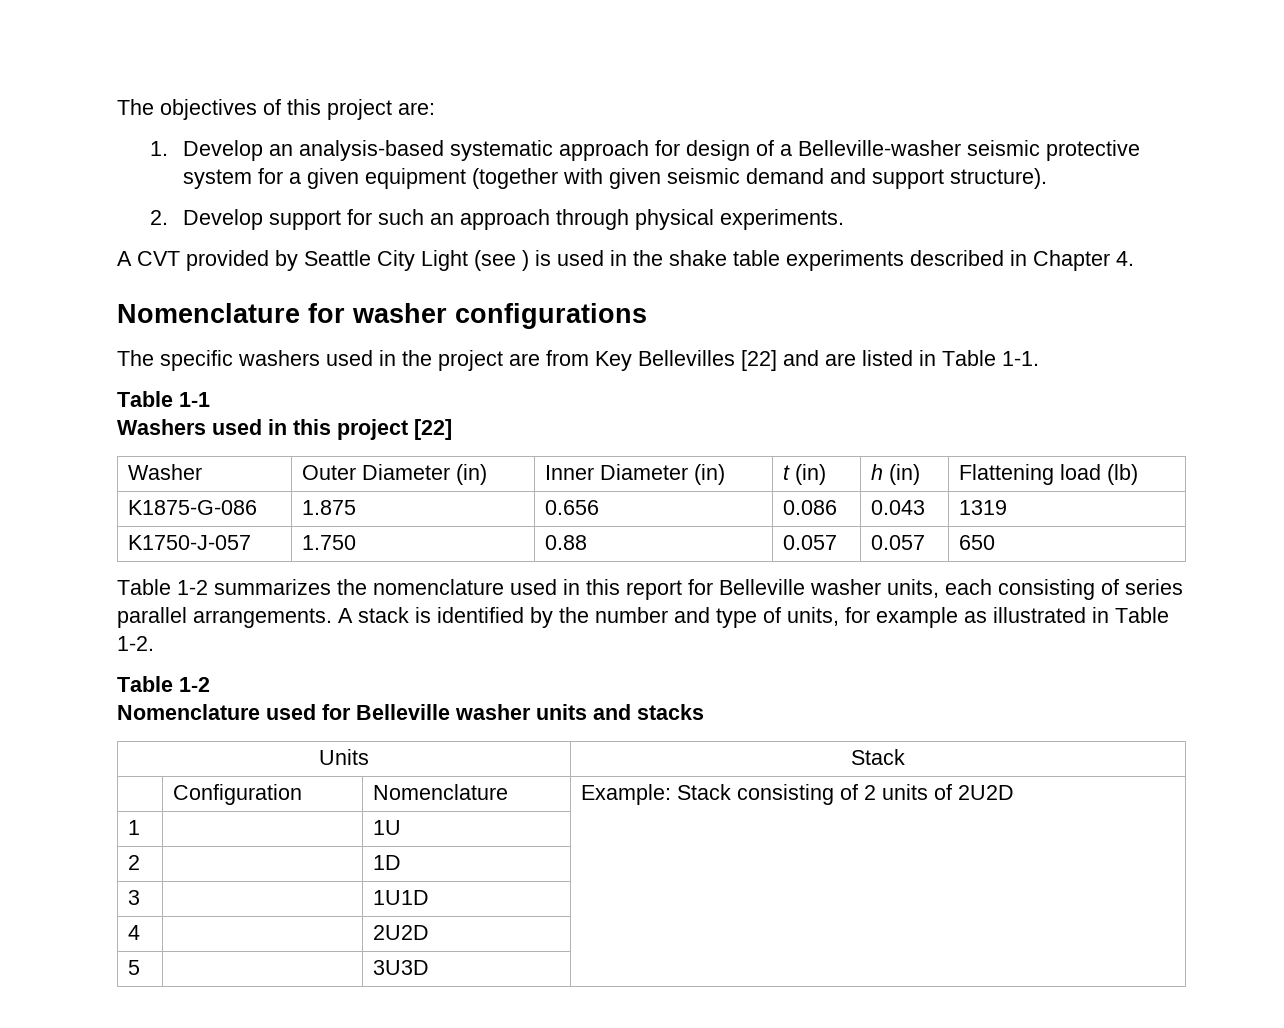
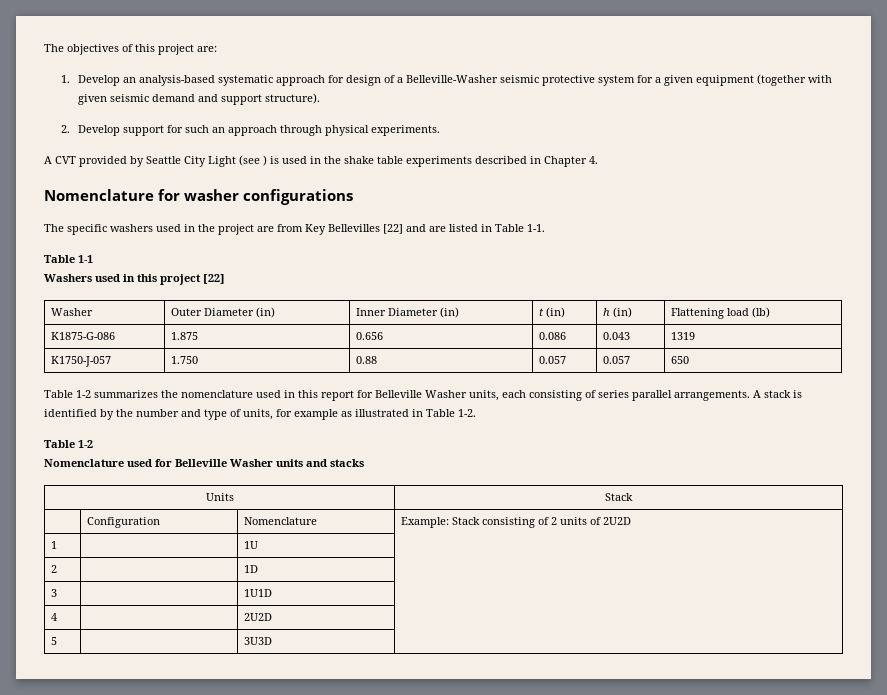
- 1. Develop an analysis-based systematic approach for design of a Belleville-washer seismic protective system for a given equipment (together with given seismic demand and support structure).
+ 1. Develop an analysis-based systematic approach for design of a Belleville-Washer seismic protective system for a given equipment (together with given seismic demand and support structure).
- Table 1-2 summarizes the nomenclature used in this report for Belleville washer units, each consisting of series parallel arrangements.
+ Table 1-2 summarizes the nomenclature used in this report for Belleville Washer units, each consisting of series parallel arrangements.
- Nomenclature used for Belleville washer units and stacks
+ Nomenclature used for Belleville Washer units and stacks

